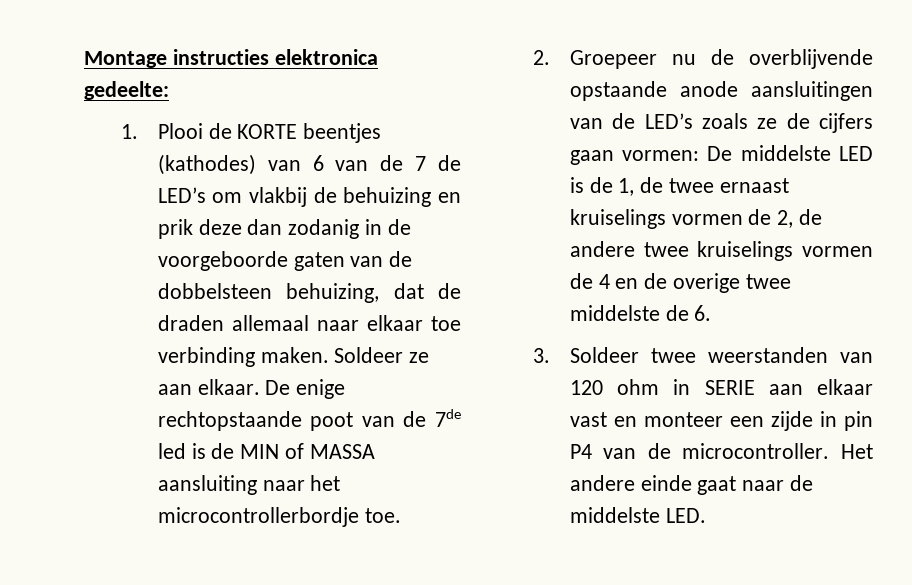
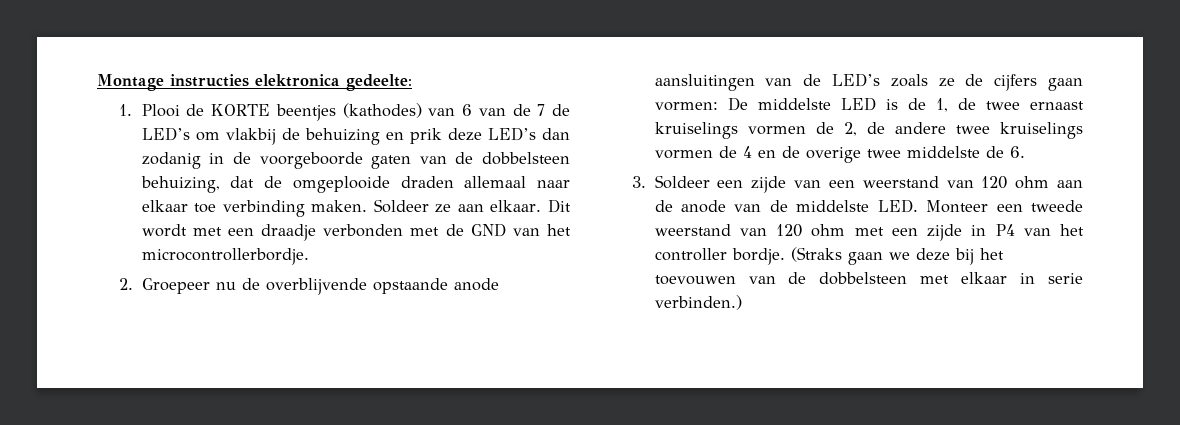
- 1. Plooi de KORTE beentjes (kathodes) van 6 van de 7 de LED’s om vlakbij de behuizing en prik deze dan zodanig in de voorgeboorde gaten van de dobbelsteen behuizing, dat de draden allemaal naar elkaar toe verbinding maken.
+ 1. Plooi de KORTE beentjes (kathodes) van 6 van de 7 de LED’s om vlakbij de behuizing en prik deze LED’s dan zodanig in de voorgeboorde gaten van de dobbelsteen behuizing, dat de omgeplooide draden allemaal naar elkaar toe verbinding maken.
- De enige rechtopstaande poot van de 7de led is de MIN of MASSA aansluiting naar het microcontrollerbordje toe.
+ Dit wordt met een draadje verbonden met de GND van het microcontrollerbordje.
- 3. Soldeer twee weerstanden van 120 ohm in SERIE aan elkaar vast en monteer een zijde in pin P4 van de microcontroller. Het andere einde gaat naar de middelste LED.
+ 3. Soldeer een zijde van een weerstand van 120 ohm aan de anode van de middelste LED. Monteer een tweede weerstand van 120 ohm met een zijde in P4 van het controller bordje. (Straks gaan we deze bij het toevouwen van de dobbelsteen met elkaar in serie verbinden.)

